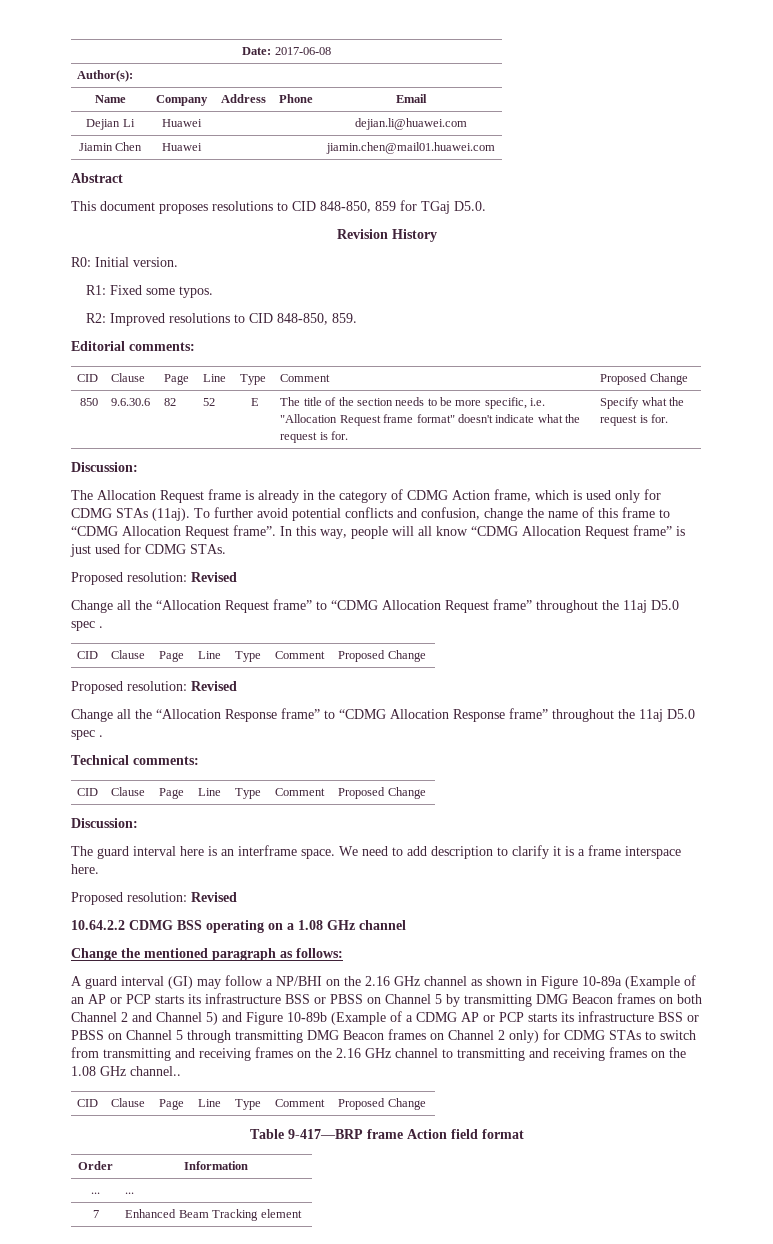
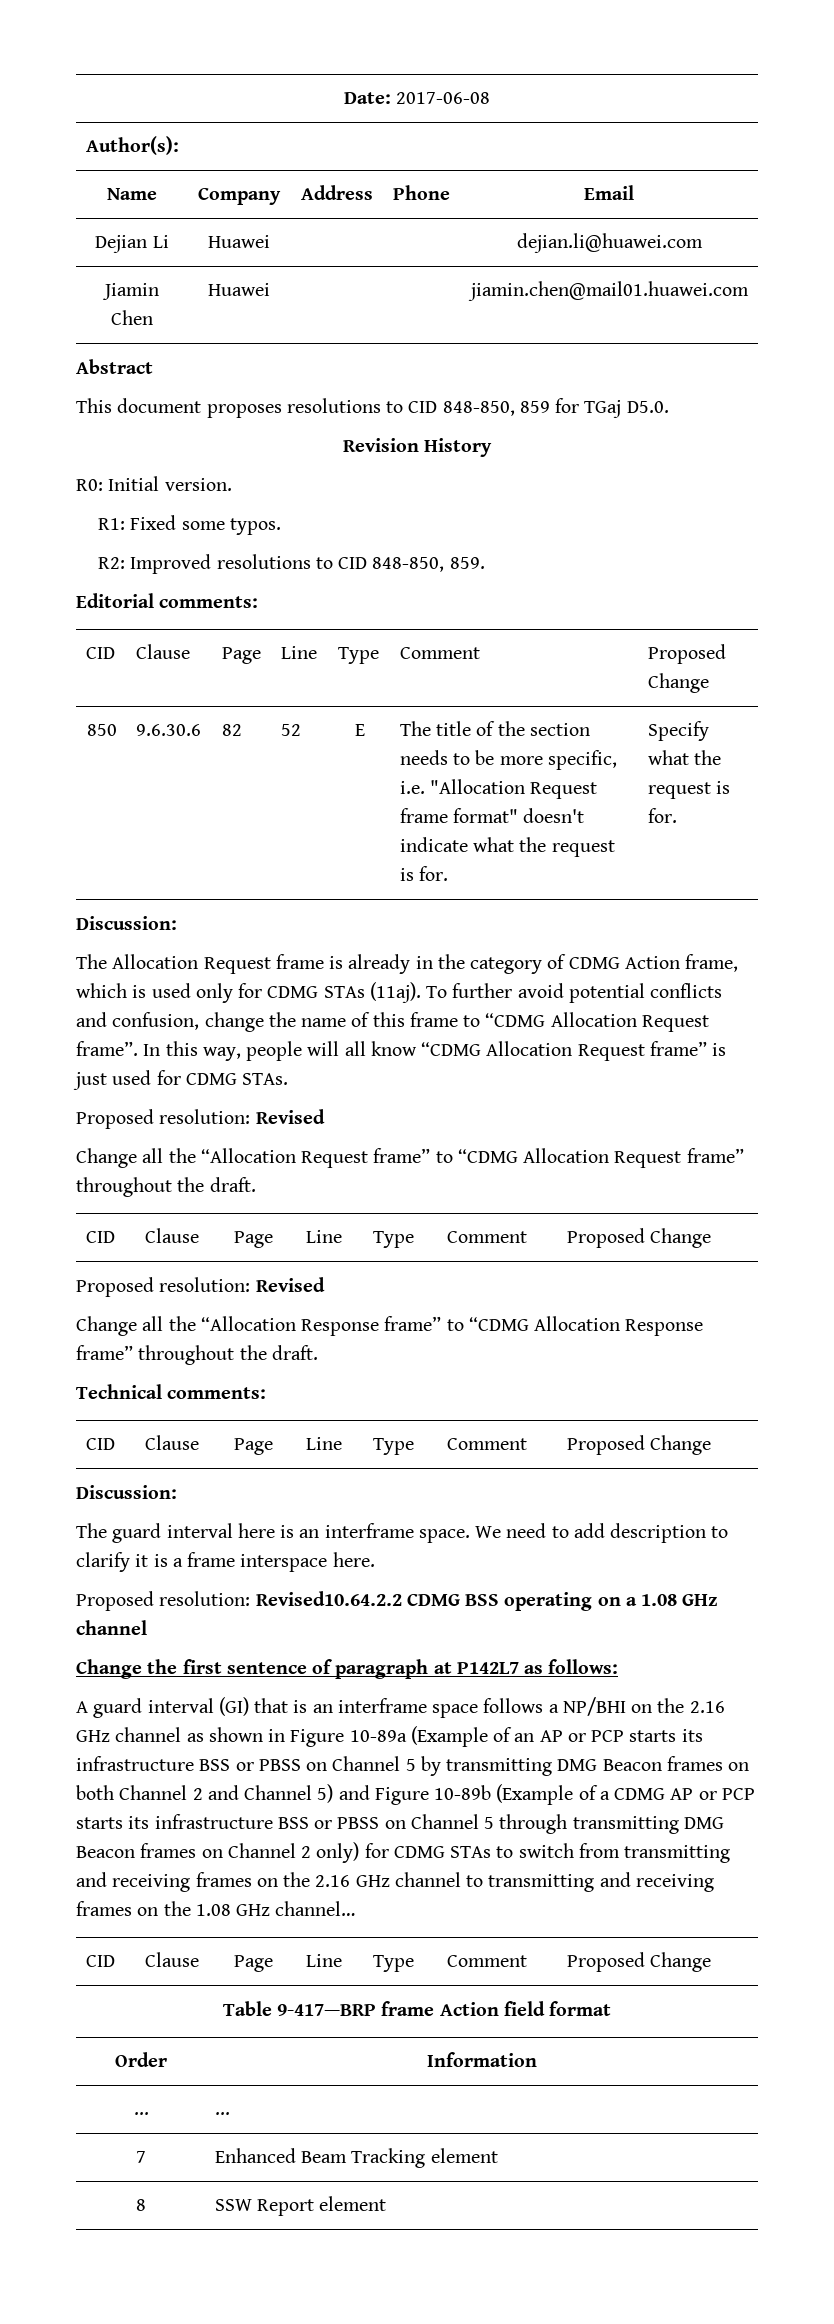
- Change all the “Allocation Request frame” to “CDMG Allocation Request frame” throughout the 11aj D5.0 spec .
+ Change all the “Allocation Request frame” to “CDMG Allocation Request frame” throughout the draft.
- Change all the “Allocation Response frame” to “CDMG Allocation Response frame” throughout the 11aj D5.0 spec .
+ Change all the “Allocation Response frame” to “CDMG Allocation Response frame” throughout the draft.
  We need to add description to clarify it is a frame interspace here.
- Proposed resolution: Revised
- 10.64.2.2 CDMG BSS operating on a 1.08 GHz channel
+ Proposed resolution: Revised10.64.2.2 CDMG BSS operating on a 1.08 GHz channel
- Change the mentioned paragraph as follows:
+ Change the first sentence of paragraph at P142L7 as follows:
- A guard interval (GI) may follow a NP/BHI on the 2.16 GHz channel as shown in Figure 10-89a (Example of an AP or PCP starts its infrastructure BSS or PBSS on Channel 5 by transmitting DMG Beacon frames on both Channel 2 and Channel 5) and Figure 10-89b (Example of a CDMG AP or PCP starts its infrastructure BSS or PBSS on Channel 5 through transmitting DMG Beacon frames on Channel 2 only) for CDMG STAs to switch from transmitting and receiving frames on the 2.16 GHz channel to transmitting and receiving frames on the 1.08 GHz channel..
+ A guard interval (GI) that is an interframe space follows a NP/BHI on the 2.16 GHz channel as shown in Figure 10-89a (Example of an AP or PCP starts its infrastructure BSS or PBSS on Channel 5 by transmitting DMG Beacon frames on both Channel 2 and Channel 5) and Figure 10-89b (Example of a CDMG AP or PCP starts its infrastructure BSS or PBSS on Channel 5 through transmitting DMG Beacon frames on Channel 2 only) for CDMG STAs to switch from transmitting and receiving frames on the 2.16 GHz channel to transmitting and receiving frames on the 1.08 GHz channel…
+ 8 | SSW Report element

